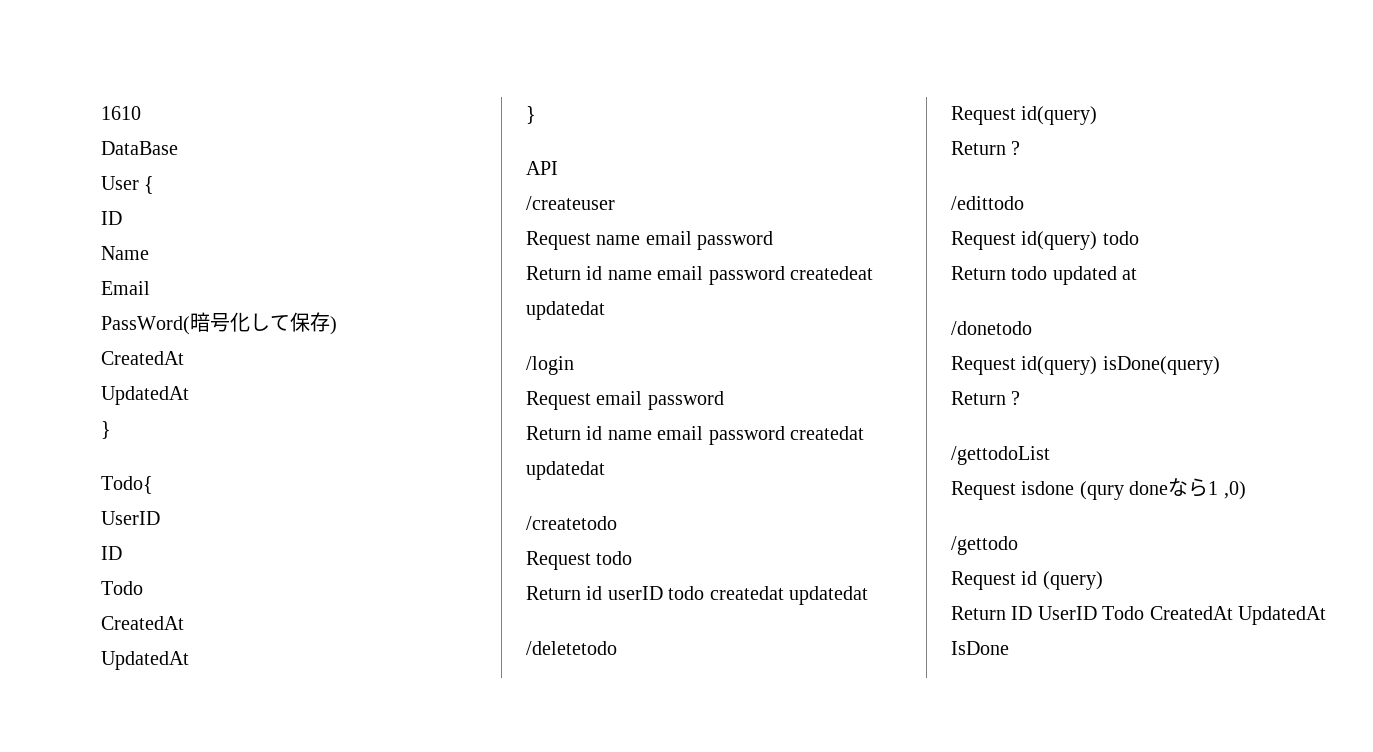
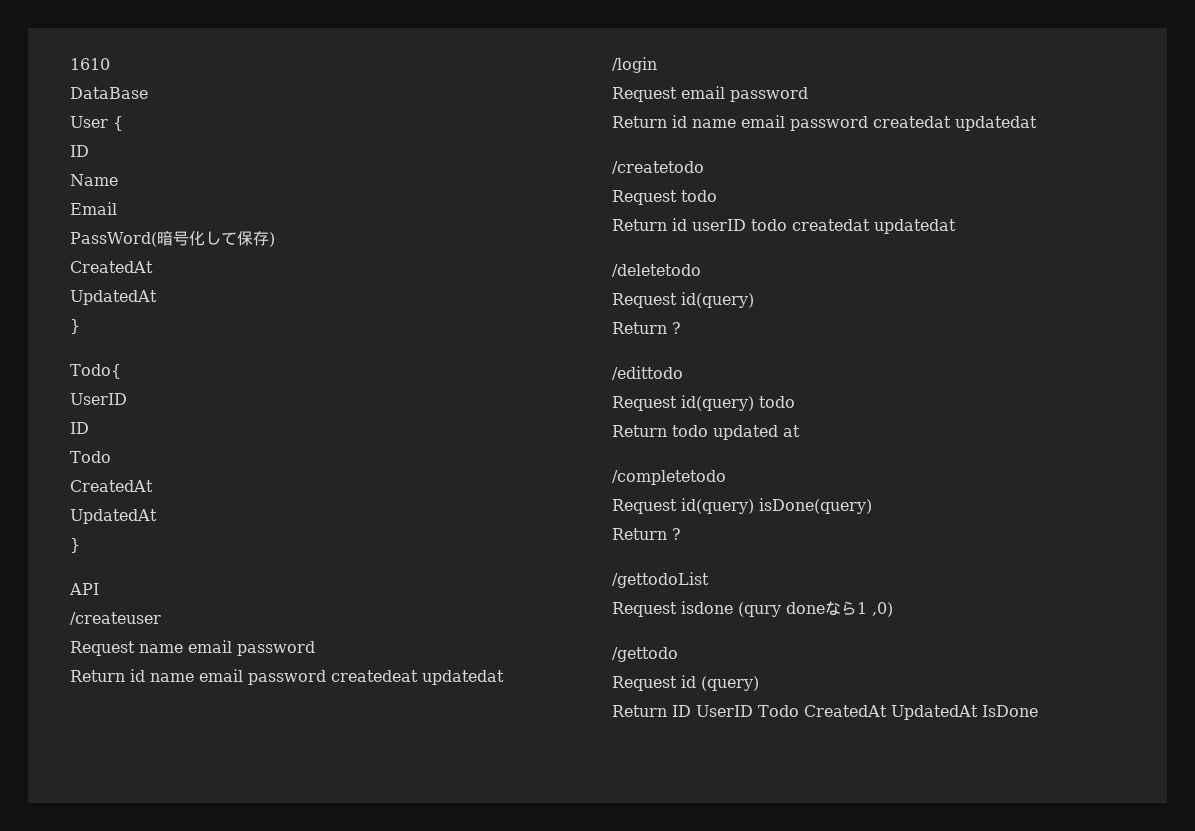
- /donetodo
+ /completetodo

